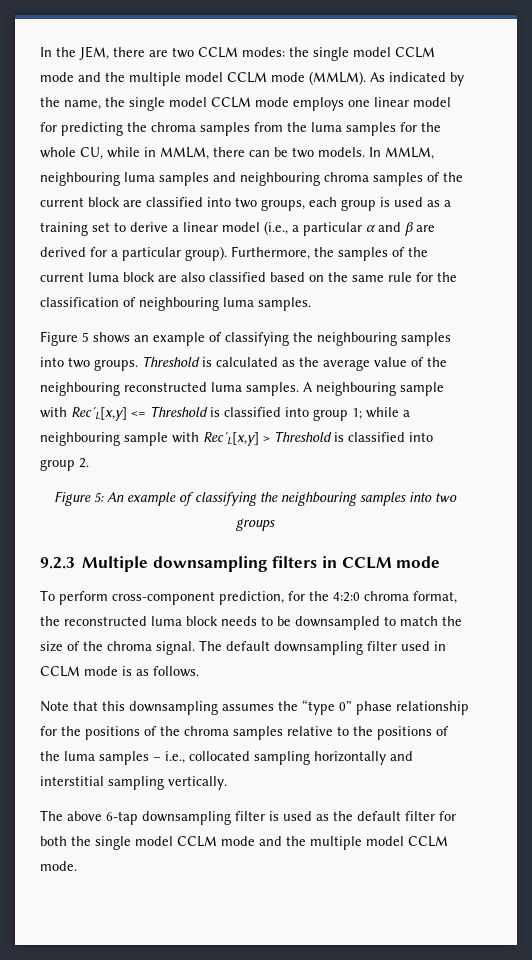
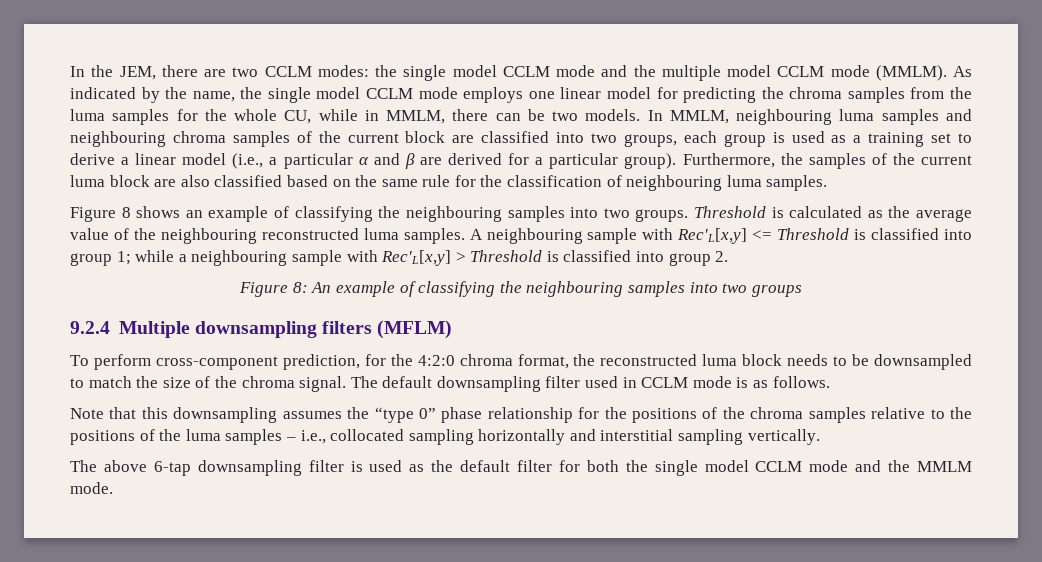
- Figure 5 shows an example of classifying the neighbouring samples into two groups.
+ Figure 8 shows an example of classifying the neighbouring samples into two groups.
- Figure 5: An example of classifying the neighbouring samples into two groups
+ Figure 8: An example of classifying the neighbouring samples into two groups
- 9.2.3 Multiple downsampling filters in CCLM mode
+ 9.2.4 Multiple downsampling filters (MFLM)
- The above 6-tap downsampling filter is used as the default filter for both the single model CCLM mode and the multiple model CCLM mode.
+ The above 6-tap downsampling filter is used as the default filter for both the single model CCLM mode and the MMLM mode.

